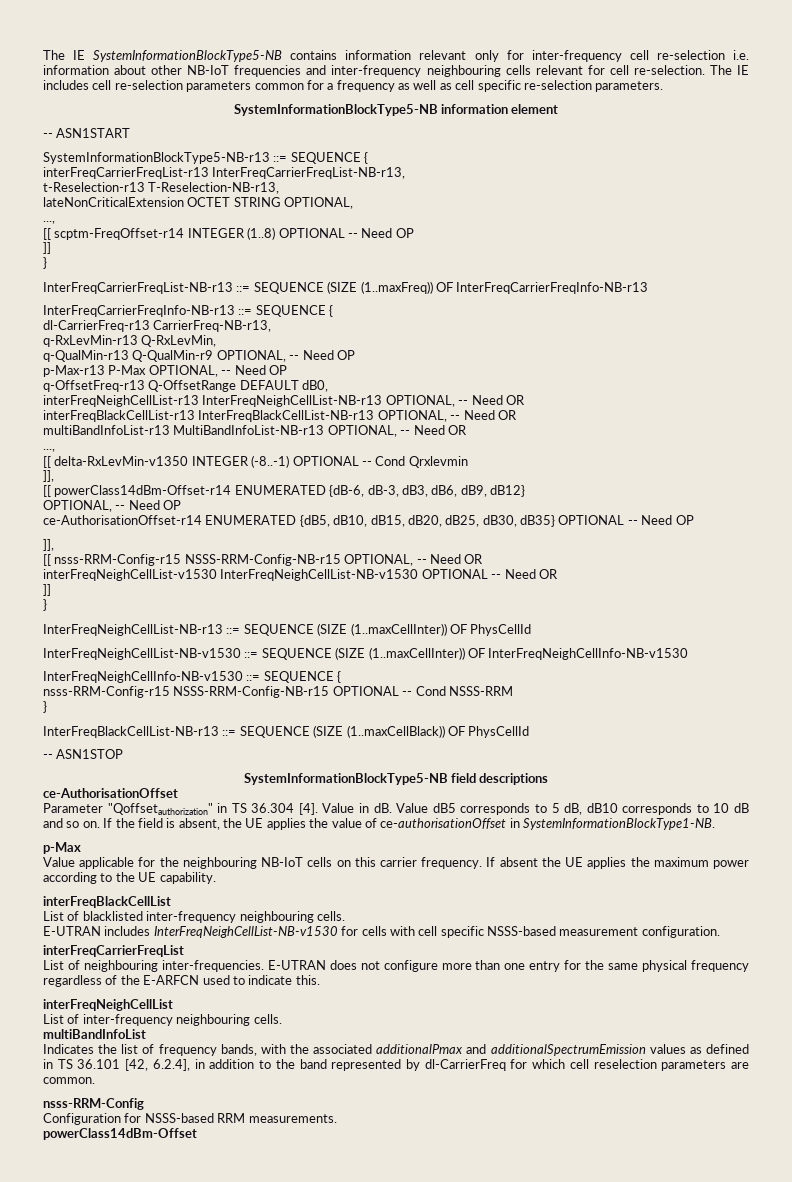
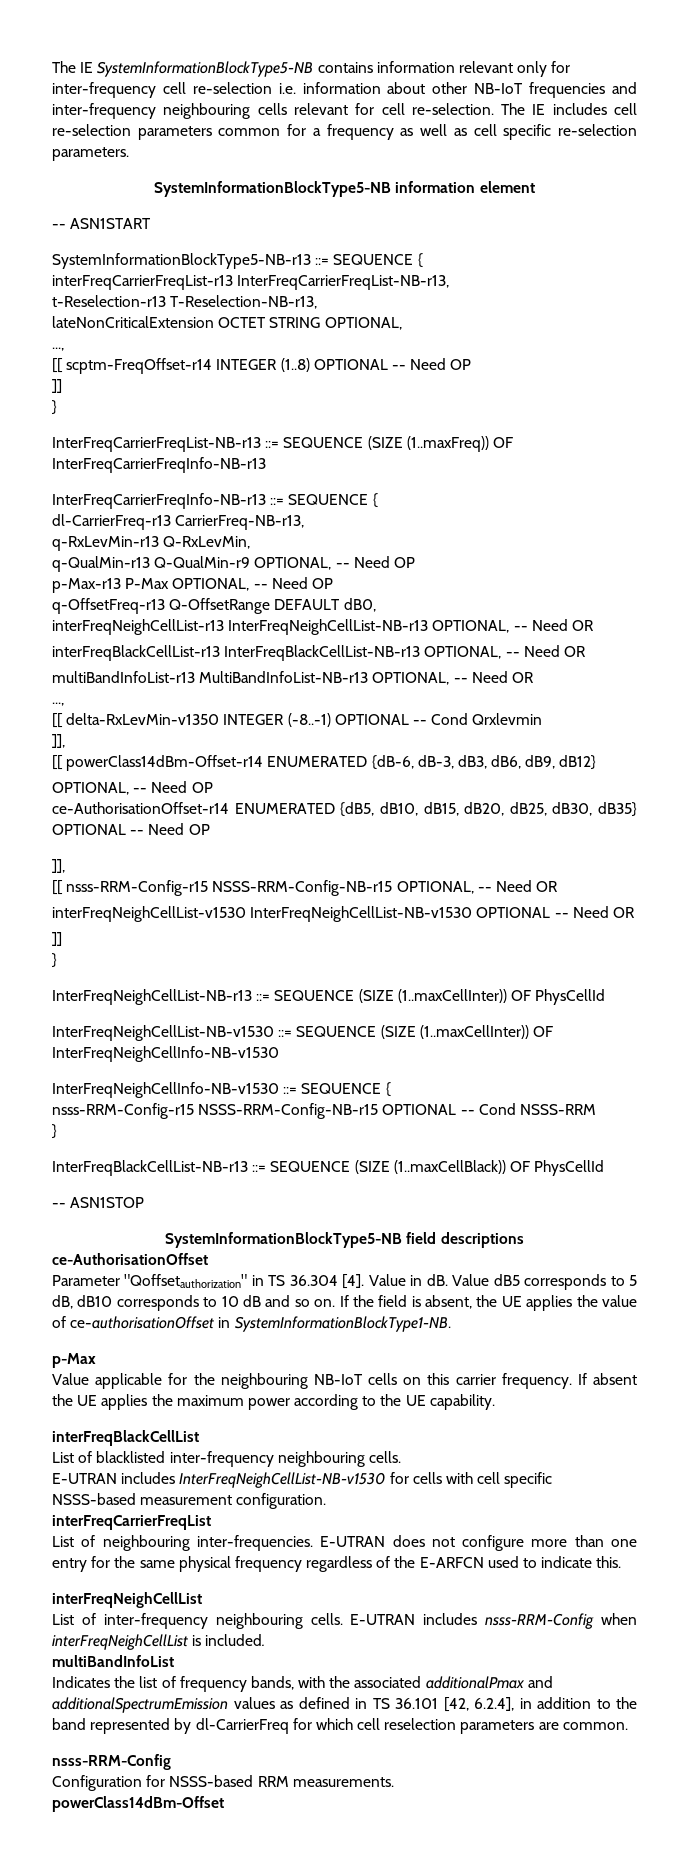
+ E-UTRAN includes nsss-RRM-Config when interFreqNeighCellList is included.

